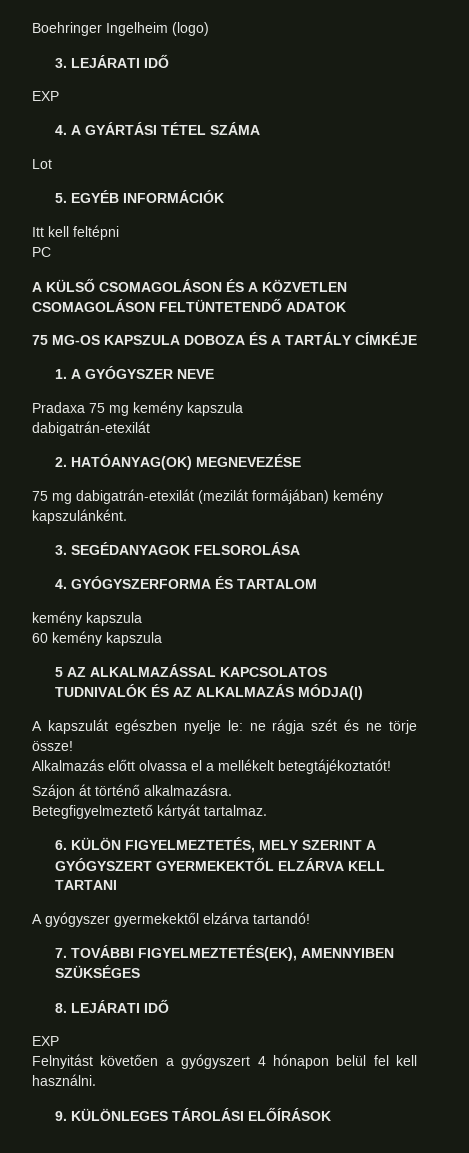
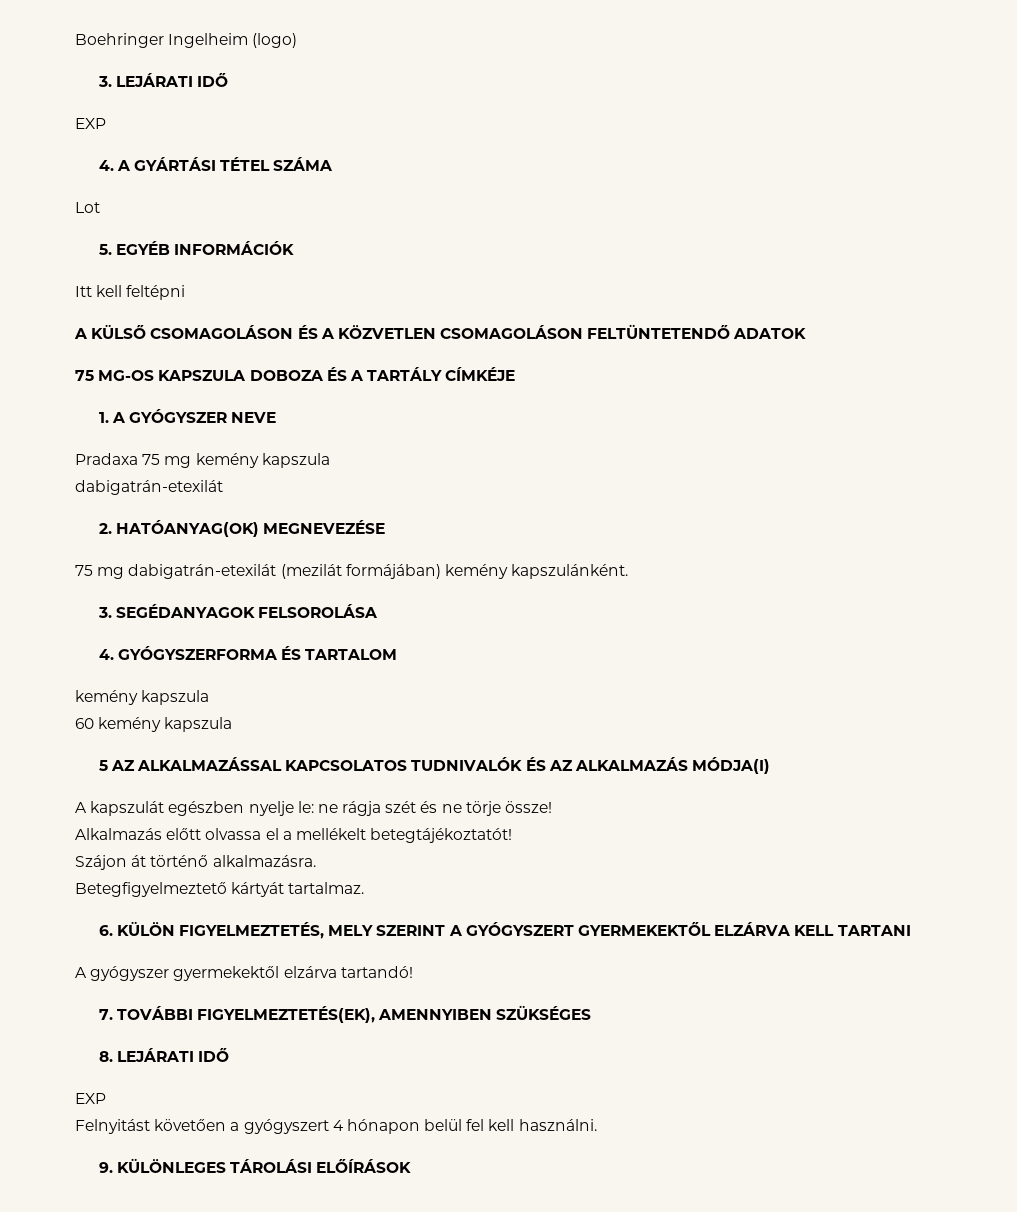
- PC

